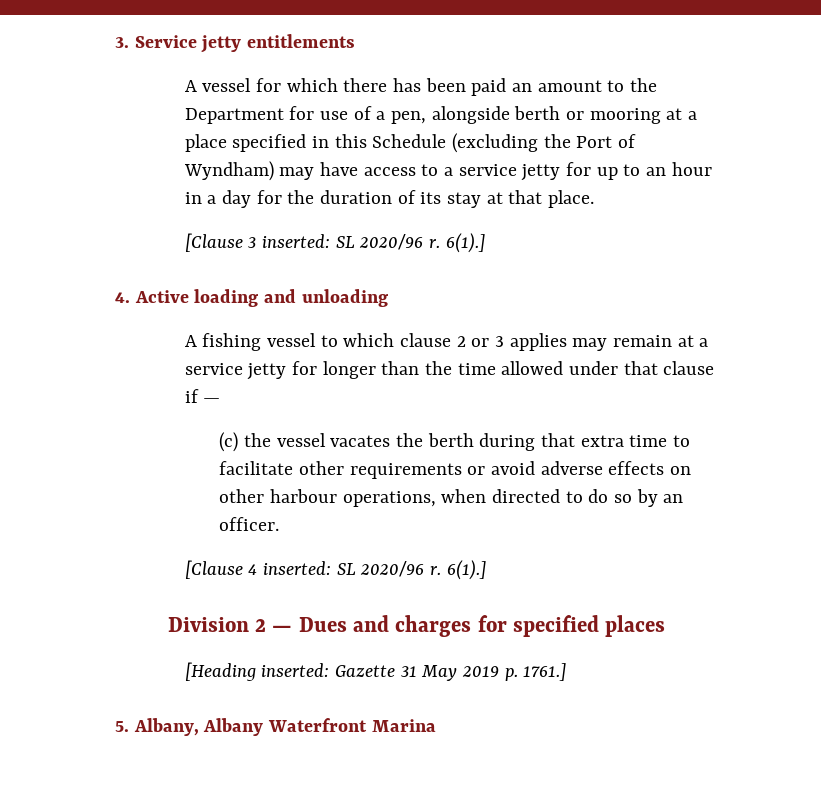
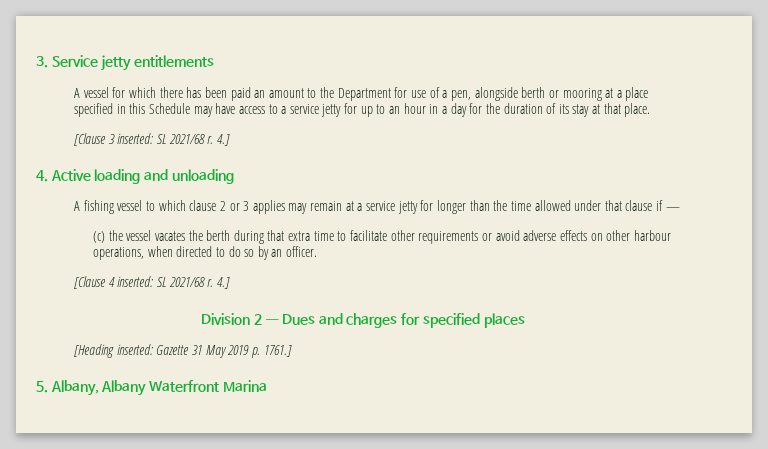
- A vessel for which there has been paid an amount to the Department for use of a pen, alongside berth or mooring at a place specified in this Schedule (excluding the Port of Wyndham) may have access to a service jetty for up to an hour in a day for the duration of its stay at that place.
+ A vessel for which there has been paid an amount to the Department for use of a pen, alongside berth or mooring at a place specified in this Schedule may have access to a service jetty for up to an hour in a day for the duration of its stay at that place.
- [Clause 3 inserted: SL 2020/96 r. 6(1).]
+ [Clause 3 inserted: SL 2021/68 r. 4.]
- [Clause 4 inserted: SL 2020/96 r. 6(1).]
+ [Clause 4 inserted: SL 2021/68 r. 4.]

